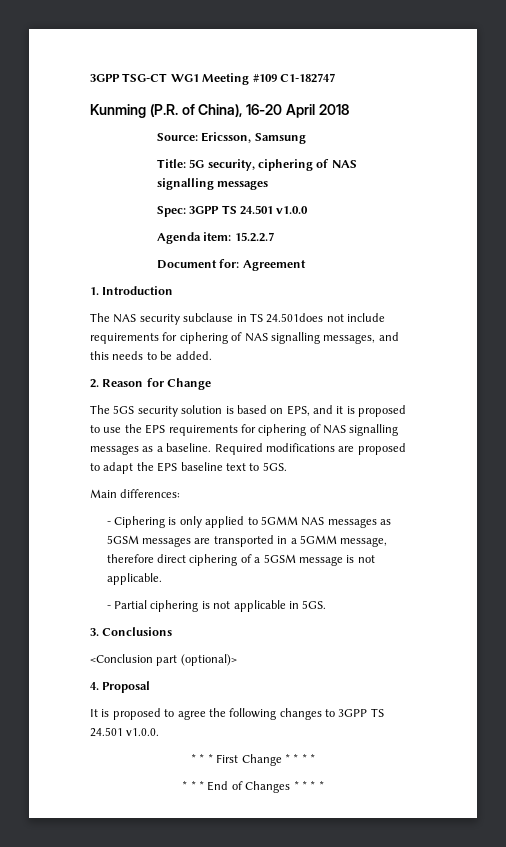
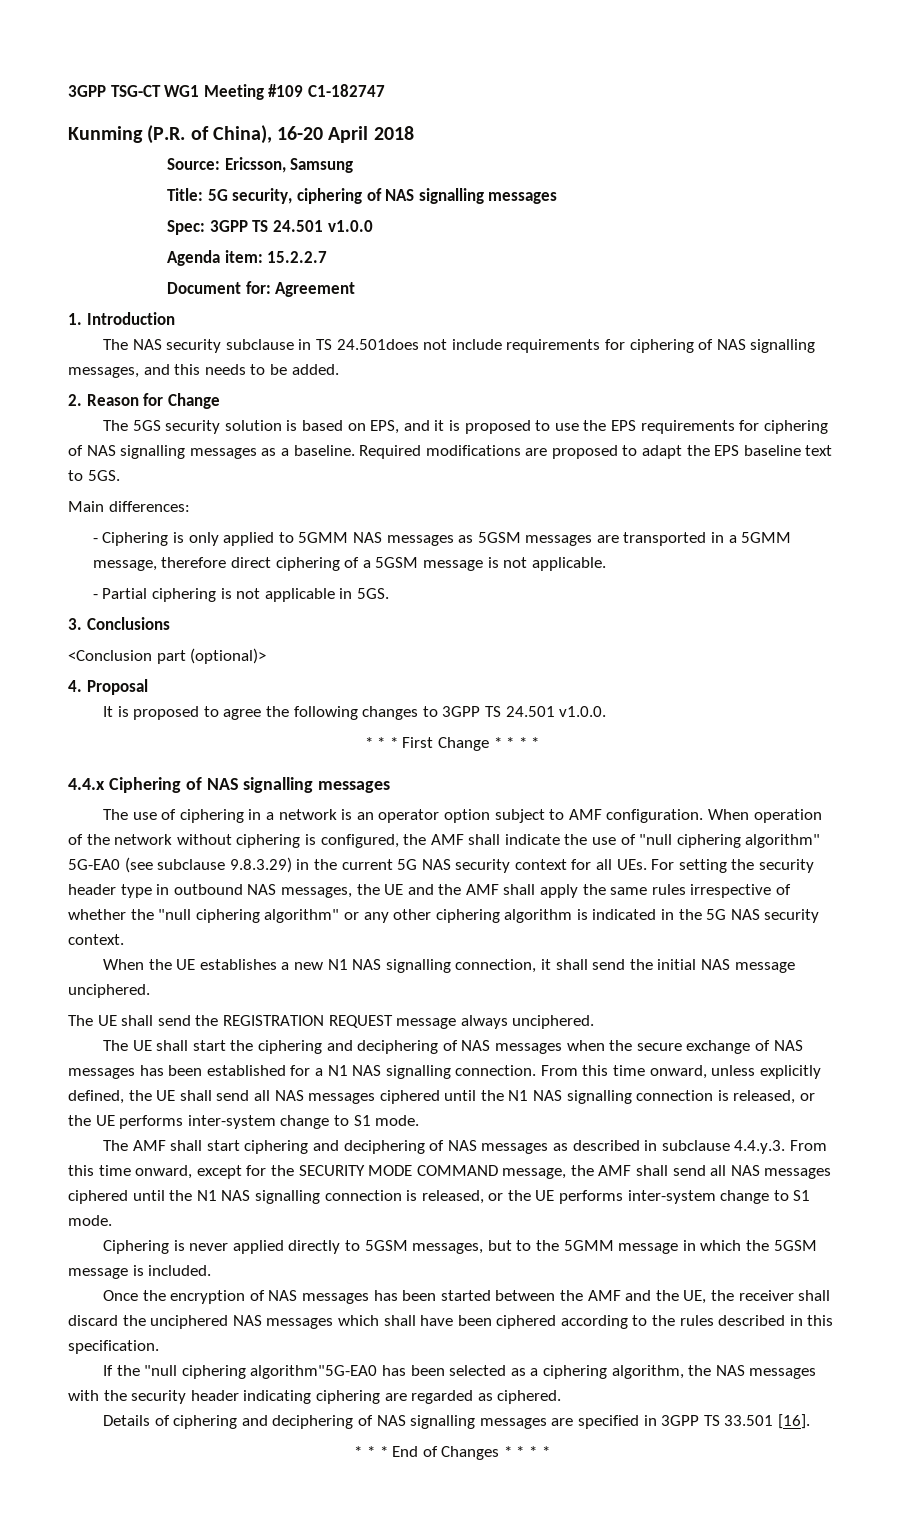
+ 4.4.x Ciphering of NAS signalling messages
+ The use of ciphering in a network is an operator option subject to AMF configuration. When operation of the network without ciphering is configured, the AMF shall indicate the use of "null ciphering algorithm" 5G-EA0 (see subclause 9.8.3.29) in the current 5G NAS security context for all UEs. For setting the security header type in outbound NAS messages, the UE and the AMF shall apply the same rules irrespective of whether the "null ciphering algorithm" or any other ciphering algorithm is indicated in the 5G NAS security context.
+ When the UE establishes a new N1 NAS signalling connection, it shall send the initial NAS message unciphered.
+ The UE shall send the REGISTRATION REQUEST message always unciphered.
+ The UE shall start the ciphering and deciphering of NAS messages when the secure exchange of NAS messages has been established for a N1 NAS signalling connection. From this time onward, unless explicitly defined, the UE shall send all NAS messages ciphered until the N1 NAS signalling connection is released, or the UE performs inter-system change to S1 mode.
+ The AMF shall start ciphering and deciphering of NAS messages as described in subclause 4.4.y.3. From this time onward, except for the SECURITY MODE COMMAND message, the AMF shall send all NAS messages ciphered until the N1 NAS signalling connection is released, or the UE performs inter-system change to S1 mode.
+ Ciphering is never applied directly to 5GSM messages, but to the 5GMM message in which the 5GSM message is included.
+ Once the encryption of NAS messages has been started between the AMF and the UE, the receiver shall discard the unciphered NAS messages which shall have been ciphered according to the rules described in this specification.
+ If the "null ciphering algorithm"5G-EA0 has been selected as a ciphering algorithm, the NAS messages with the security header indicating ciphering are regarded as ciphered.
+ Details of ciphering and deciphering of NAS signalling messages are specified in 3GPP TS 33.501 [16].

